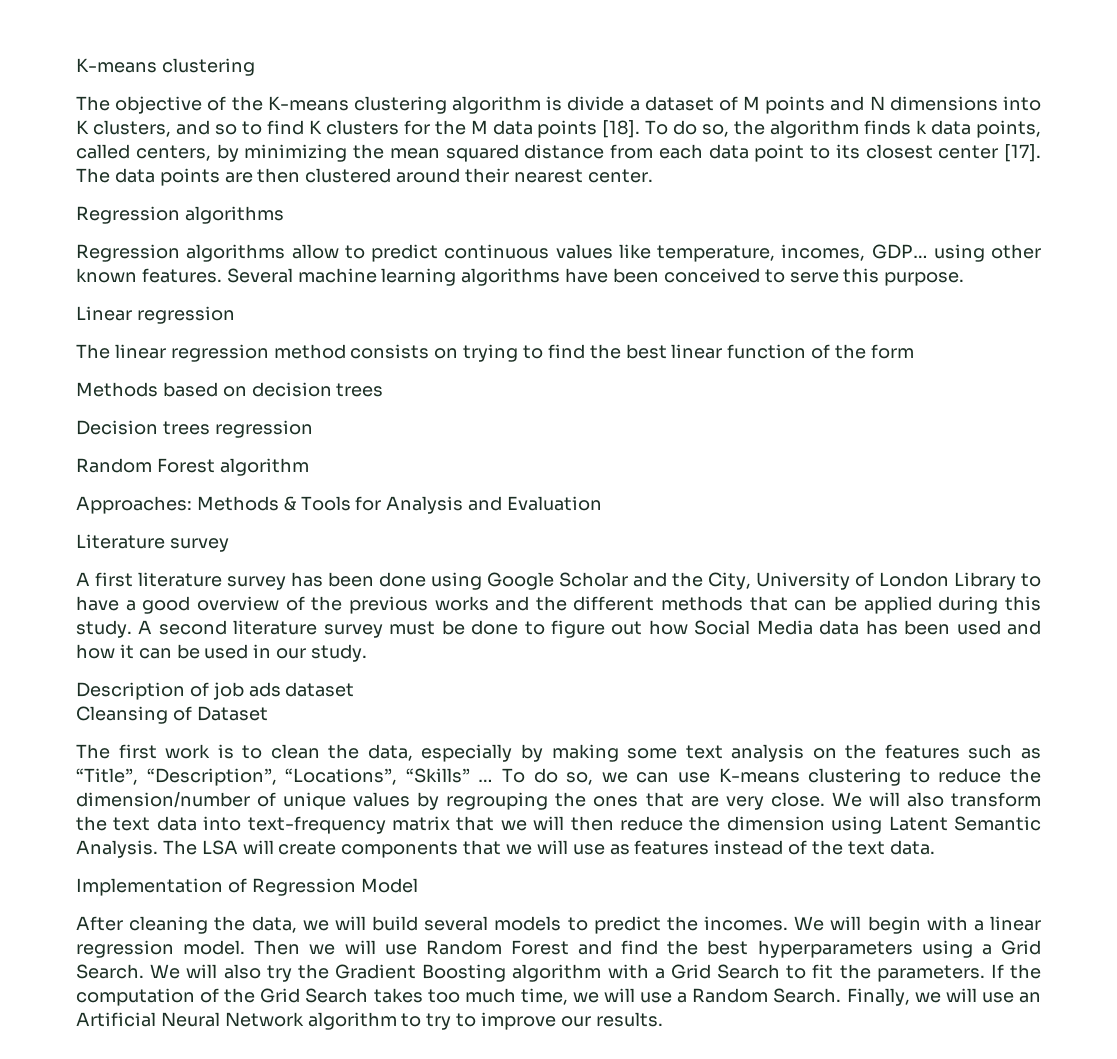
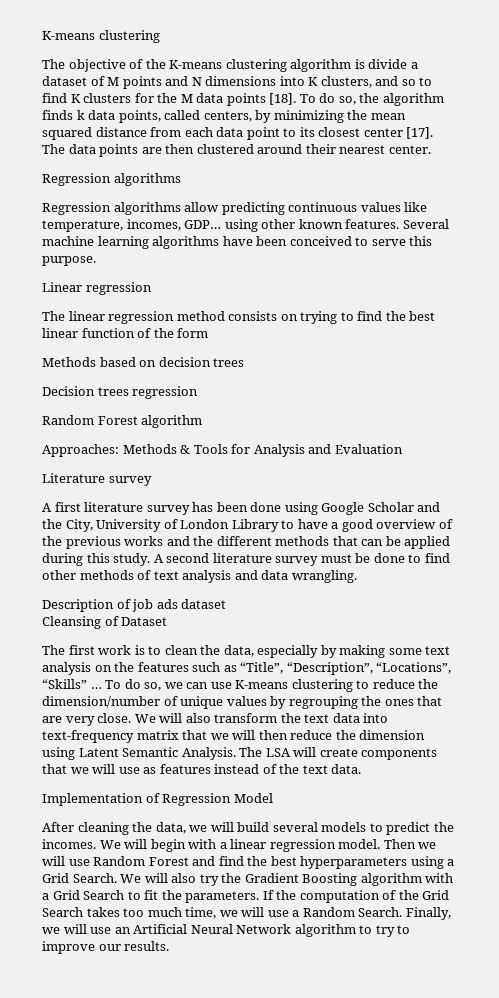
- Regression algorithms allow to predict continuous values like temperature, incomes, GDP… using other known features.
+ Regression algorithms allow predicting continuous values like temperature, incomes, GDP… using other known features.
- A second literature survey must be done to figure out how Social Media data has been used and how it can be used in our study.
+ A second literature survey must be done to find other methods of text analysis and data wrangling.

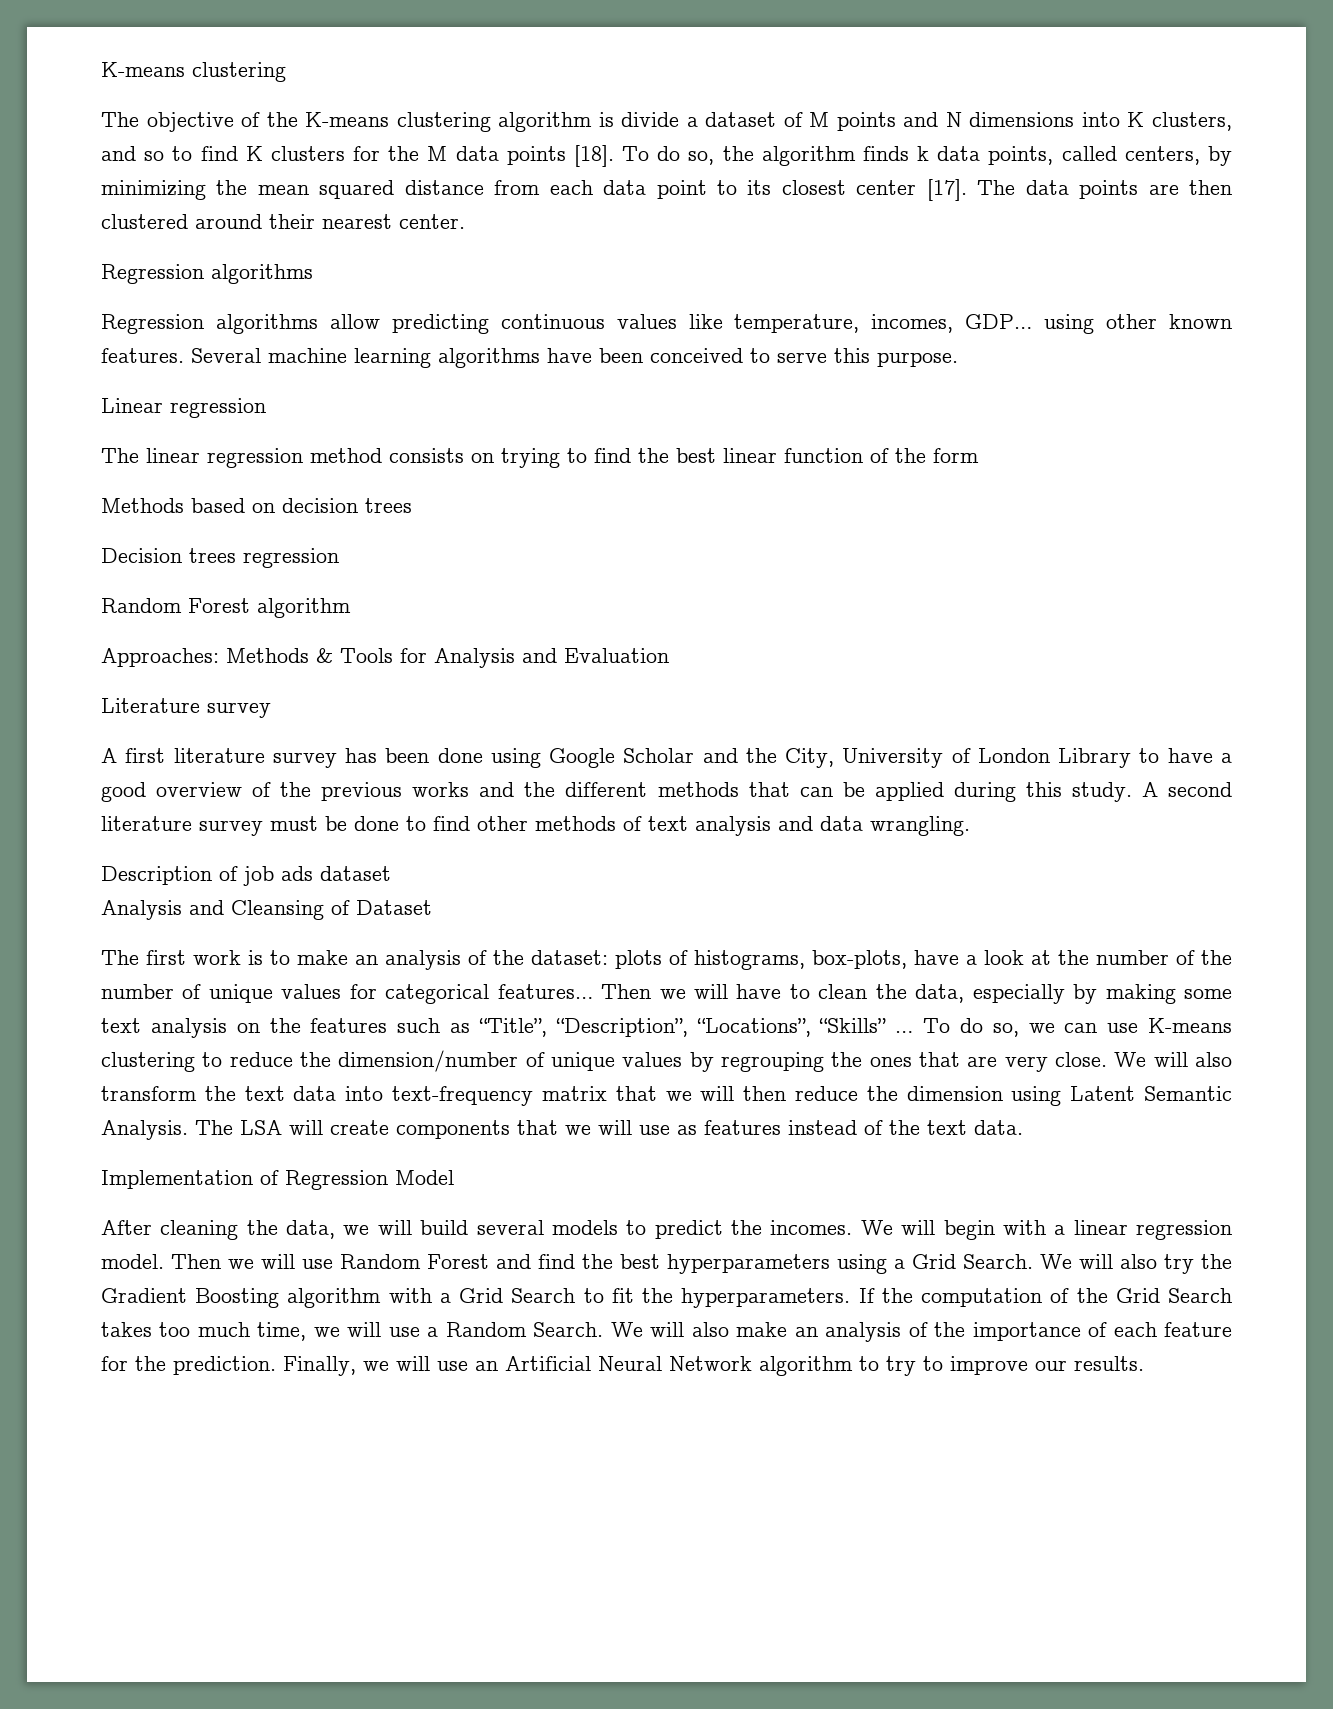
- Cleansing of Dataset
+ Analysis and Cleansing of Dataset
- The first work is to clean the data, especially by making some text analysis on the features such as “Title”, “Description”, “Locations”, “Skills” …
+ The first work is to make an analysis of the dataset: plots of histograms, box-plots, have a look at the number of the number of unique values for categorical features… Then we will have to clean the data, especially by making some text analysis on the features such as “Title”, “Description”, “Locations”, “Skills” …
- We will also try the Gradient Boosting algorithm with a Grid Search to fit the parameters.
+ We will also try the Gradient Boosting algorithm with a Grid Search to fit the hyperparameters.
+ We will also make an analysis of the importance of each feature for the prediction.

